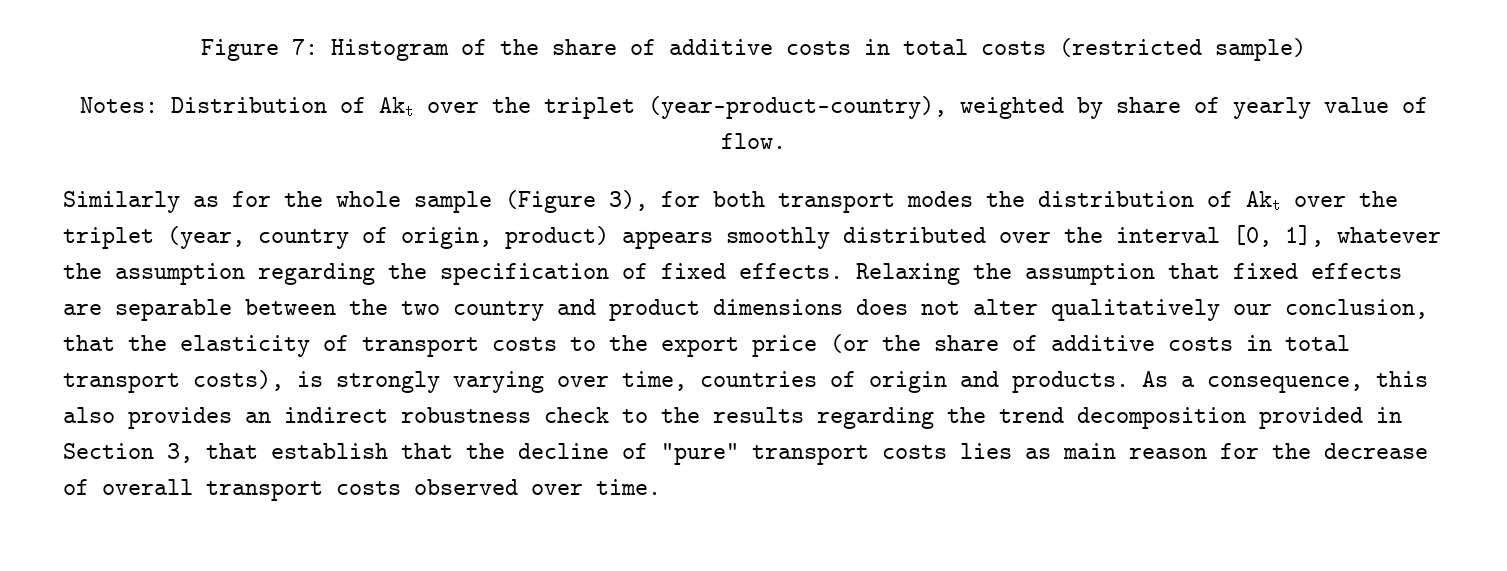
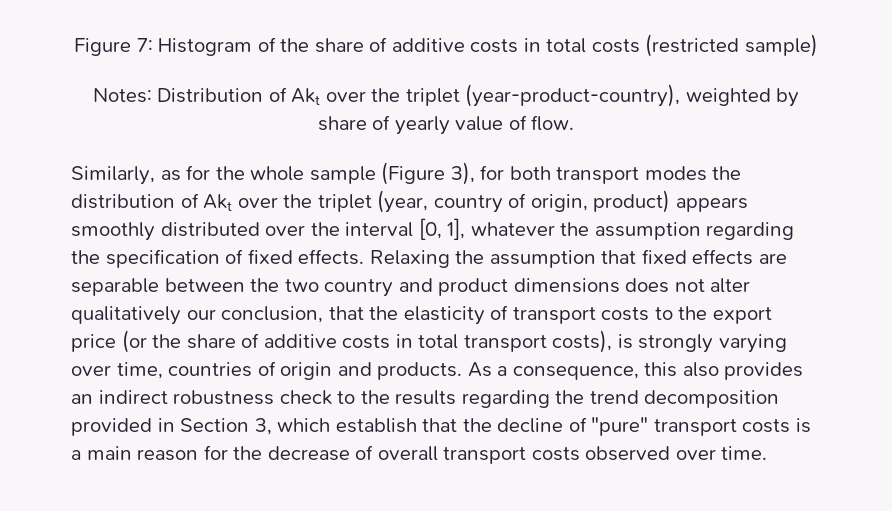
- Similarly as for the whole sample (Figure 3), for both transport modes the distribution of Akt over the triplet (year, country of origin, product) appears smoothly distributed over the interval [0, 1], whatever the assumption regarding the specification of fixed effects.
+ Similarly, as for the whole sample (Figure 3), for both transport modes the distribution of Akt over the triplet (year, country of origin, product) appears smoothly distributed over the interval [0, 1], whatever the assumption regarding the specification of fixed effects.
- As a consequence, this also provides an indirect robustness check to the results regarding the trend decomposition provided in Section 3, that establish that the decline of "pure" transport costs lies as main reason for the decrease of overall transport costs observed over time.
+ As a consequence, this also provides an indirect robustness check to the results regarding the trend decomposition provided in Section 3, which establish that the decline of "pure" transport costs is a main reason for the decrease of overall transport costs observed over time.

